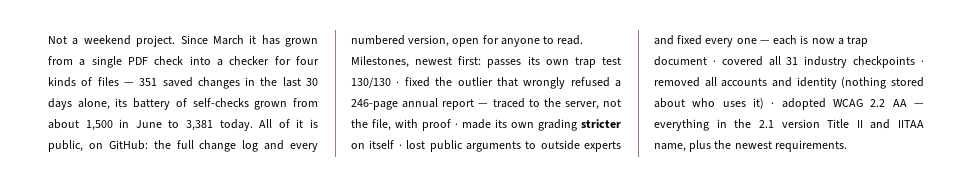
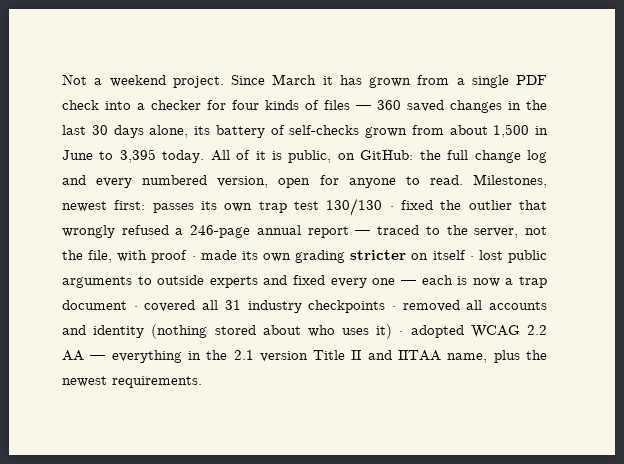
- Since March it has grown from a single PDF check into a checker for four kinds of files — 351 saved changes in the last 30 days alone, its battery of self-checks grown from about 1,500 in June to 3,381 today.
+ Since March it has grown from a single PDF check into a checker for four kinds of files — 360 saved changes in the last 30 days alone, its battery of self-checks grown from about 1,500 in June to 3,395 today.

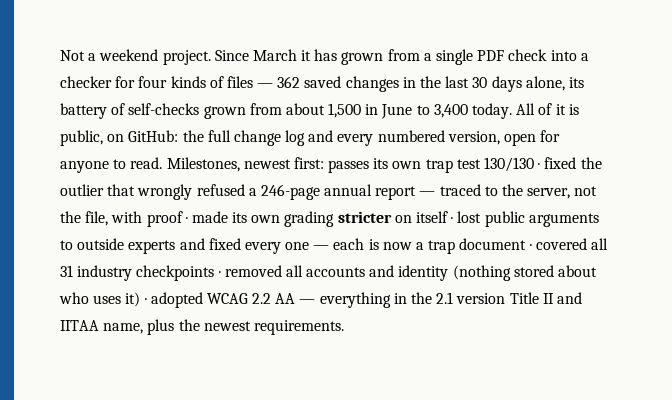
- Since March it has grown from a single PDF check into a checker for four kinds of files — 360 saved changes in the last 30 days alone, its battery of self-checks grown from about 1,500 in June to 3,395 today.
+ Since March it has grown from a single PDF check into a checker for four kinds of files — 362 saved changes in the last 30 days alone, its battery of self-checks grown from about 1,500 in June to 3,400 today.

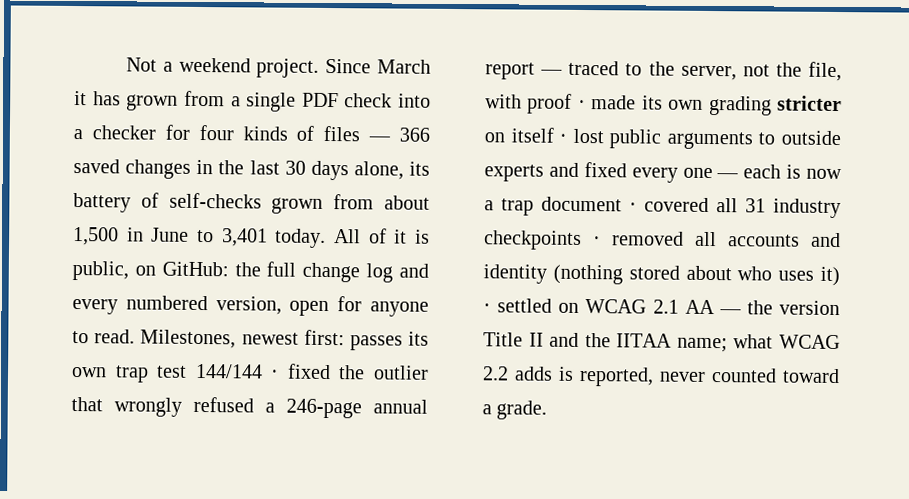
- Since March it has grown from a single PDF check into a checker for four kinds of files — 362 saved changes in the last 30 days alone, its battery of self-checks grown from about 1,500 in June to 3,400 today.
+ Since March it has grown from a single PDF check into a checker for four kinds of files — 366 saved changes in the last 30 days alone, its battery of self-checks grown from about 1,500 in June to 3,401 today.
- passes its own trap test 130/130 · fixed the outlier that wrongly refused a 246-page annual report — traced to the server, not the file, with proof · made its own grading stricter on itself · lost public arguments to outside experts and fixed every one — each is now a trap document · covered all 31 industry checkpoints · removed all accounts and identity (nothing stored about who uses it) · adopted WCAG 2.2 AA — everything in the 2.1 version Title II and IITAA name, plus the newest requirements.
+ passes its own trap test 144/144 · fixed the outlier that wrongly refused a 246-page annual report — traced to the server, not the file, with proof · made its own grading stricter on itself · lost public arguments to outside experts and fixed every one — each is now a trap document · covered all 31 industry checkpoints · removed all accounts and identity (nothing stored about who uses it) · settled on WCAG 2.1 AA — the version Title II and the IITAA name; what WCAG 2.2 adds is reported, never counted toward a grade.

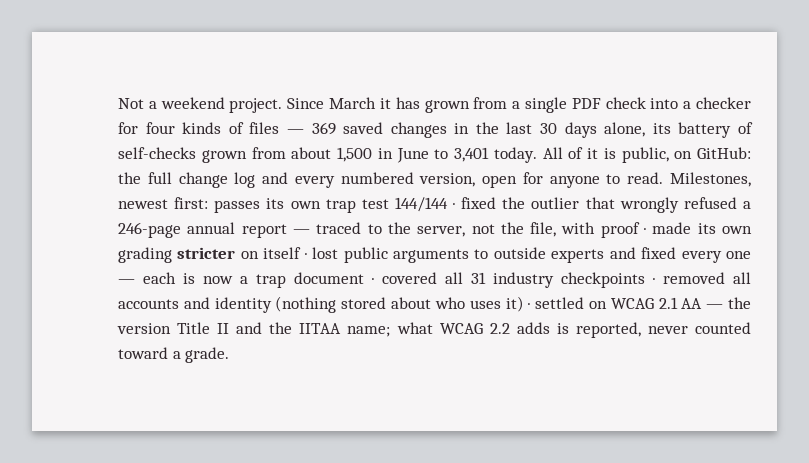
- Since March it has grown from a single PDF check into a checker for four kinds of files — 366 saved changes in the last 30 days alone, its battery of self-checks grown from about 1,500 in June to 3,401 today.
+ Since March it has grown from a single PDF check into a checker for four kinds of files — 369 saved changes in the last 30 days alone, its battery of self-checks grown from about 1,500 in June to 3,401 today.

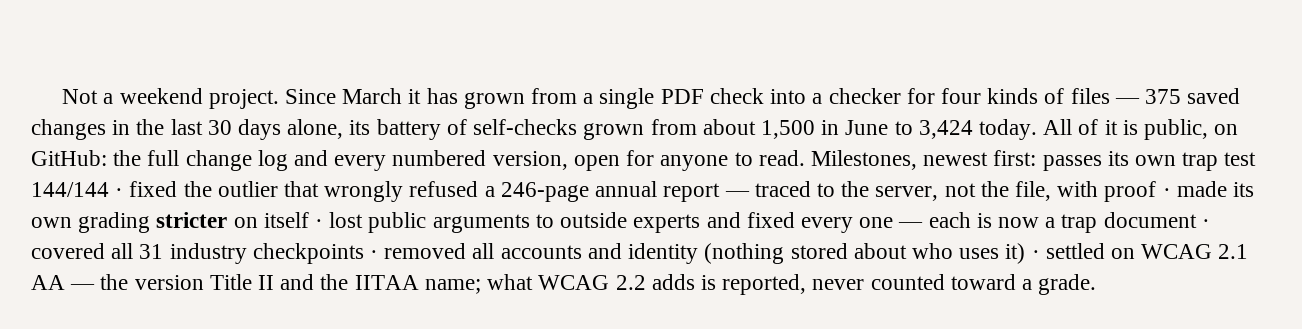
- Since March it has grown from a single PDF check into a checker for four kinds of files — 369 saved changes in the last 30 days alone, its battery of self-checks grown from about 1,500 in June to 3,401 today.
+ Since March it has grown from a single PDF check into a checker for four kinds of files — 375 saved changes in the last 30 days alone, its battery of self-checks grown from about 1,500 in June to 3,424 today.

